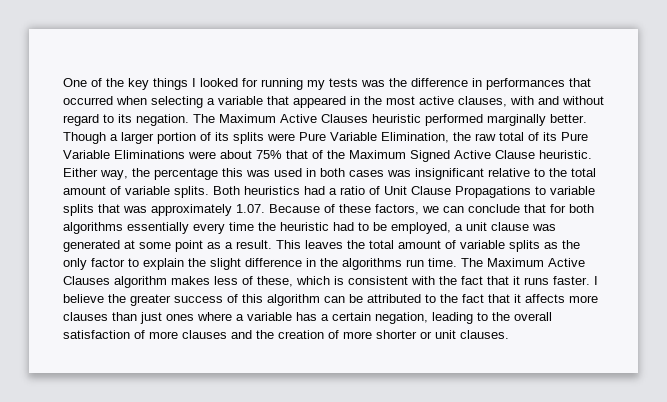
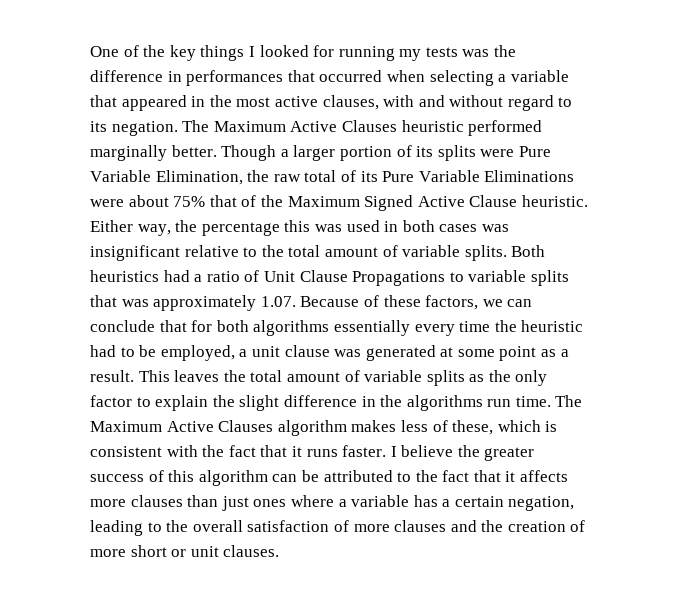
- I believe the greater success of this algorithm can be attributed to the fact that it affects more clauses than just ones where a variable has a certain negation, leading to the overall satisfaction of more clauses and the creation of more shorter or unit clauses.
+ I believe the greater success of this algorithm can be attributed to the fact that it affects more clauses than just ones where a variable has a certain negation, leading to the overall satisfaction of more clauses and the creation of more short or unit clauses.

